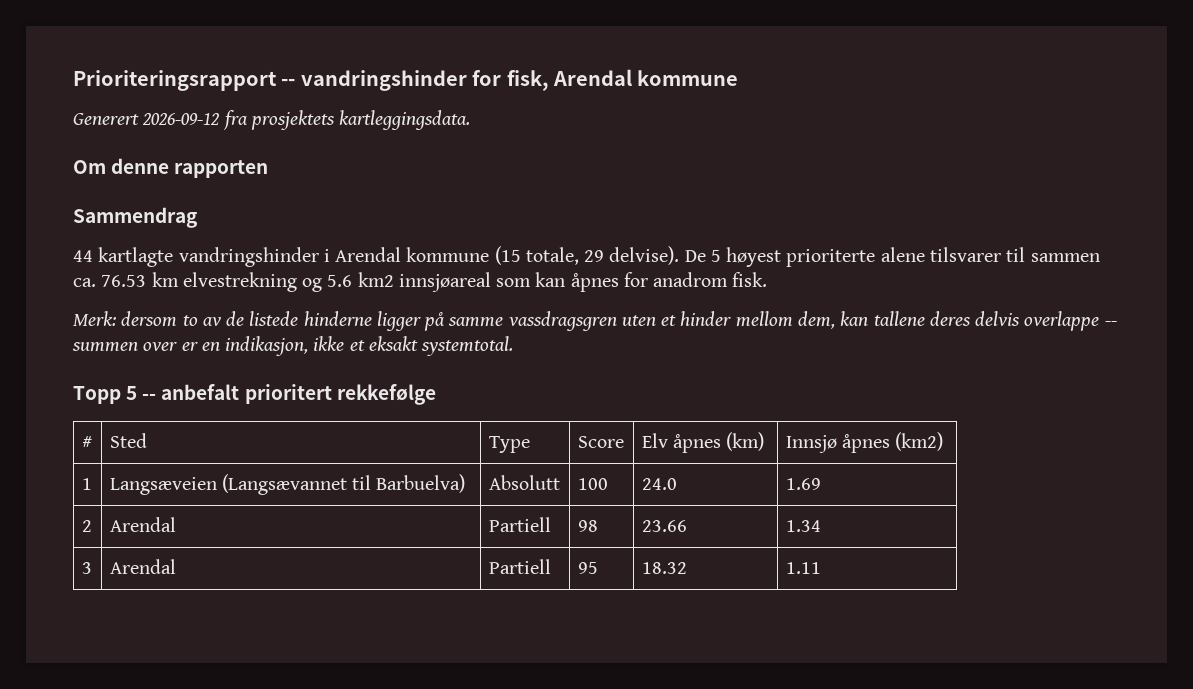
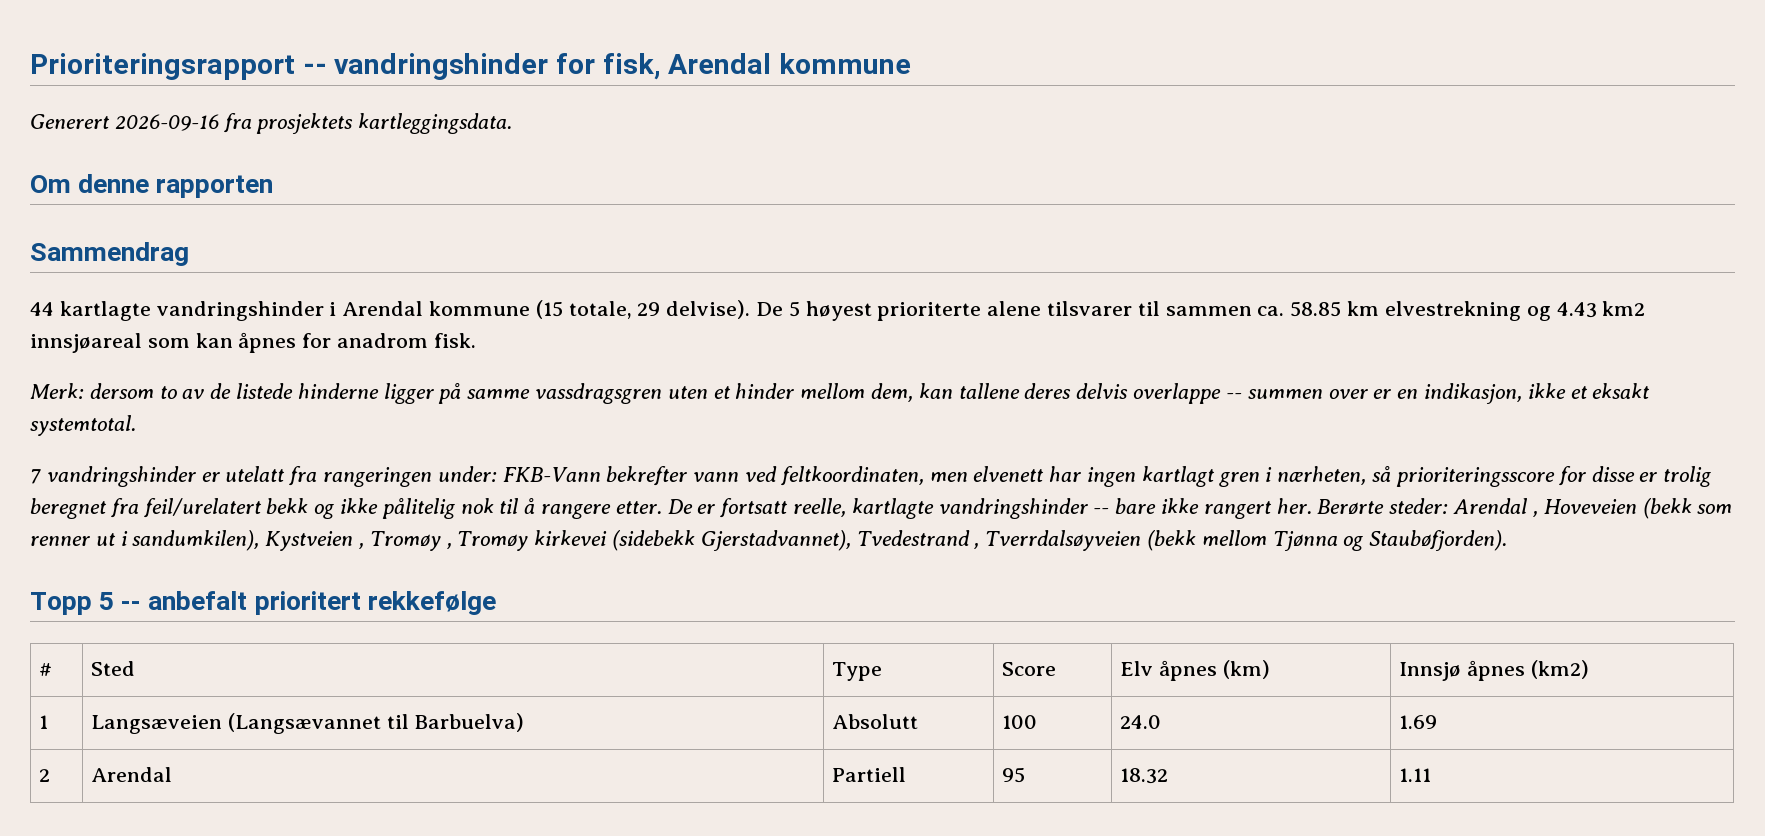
- Generert 2026-09-12 fra prosjektets kartleggingsdata.
+ Generert 2026-09-16 fra prosjektets kartleggingsdata.
- De 5 høyest prioriterte alene tilsvarer til sammen ca. 76.53 km elvestrekning og 5.6 km2 innsjøareal som kan åpnes for anadrom fisk.
+ De 5 høyest prioriterte alene tilsvarer til sammen ca. 58.85 km elvestrekning og 4.43 km2 innsjøareal som kan åpnes for anadrom fisk.
+ 7 vandringshinder er utelatt fra rangeringen under: FKB-Vann bekrefter vann ved feltkoordinaten, men elvenett har ingen kartlagt gren i nærheten, så prioriteringsscore for disse er trolig beregnet fra feil/urelatert bekk og ikke pålitelig nok til å rangere etter. De er fortsatt reelle, kartlagte vandringshinder -- bare ikke rangert her. Berørte steder: Arendal , Hoveveien (bekk som renner ut i sandumkilen), Kystveien , Tromøy , Tromøy kirkevei (sidebekk Gjerstadvannet), Tvedestrand , Tverrdalsøyveien (bekk mellom Tjønna og Staubøfjorden).
- 2 | Arendal | Partiell | 98 | 23.66 | 1.34
- 3 | Arendal | Partiell | 95 | 18.32 | 1.11
+ 2 | Arendal | Partiell | 95 | 18.32 | 1.11

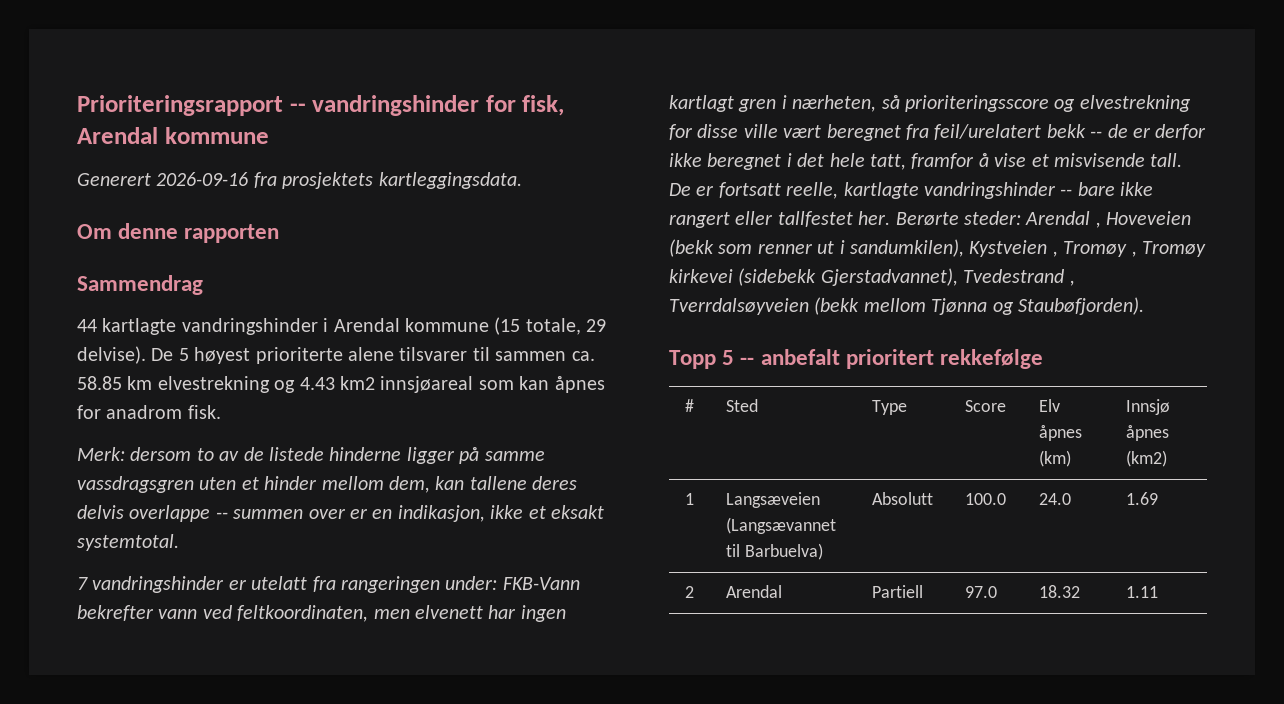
- 7 vandringshinder er utelatt fra rangeringen under: FKB-Vann bekrefter vann ved feltkoordinaten, men elvenett har ingen kartlagt gren i nærheten, så prioriteringsscore for disse er trolig beregnet fra feil/urelatert bekk og ikke pålitelig nok til å rangere etter.
+ 7 vandringshinder er utelatt fra rangeringen under: FKB-Vann bekrefter vann ved feltkoordinaten, men elvenett har ingen kartlagt gren i nærheten, så prioriteringsscore og elvestrekning for disse ville vært beregnet fra feil/urelatert bekk -- de er derfor ikke beregnet i det hele tatt, framfor å vise et misvisende tall.
- De er fortsatt reelle, kartlagte vandringshinder -- bare ikke rangert her.
+ De er fortsatt reelle, kartlagte vandringshinder -- bare ikke rangert eller tallfestet her.
- 1 | Langsæveien (Langsævannet til Barbuelva) | Absolutt | 100 | 24.0 | 1.69
+ 1 | Langsæveien (Langsævannet til Barbuelva) | Absolutt | 100.0 | 24.0 | 1.69
- 2 | Arendal | Partiell | 95 | 18.32 | 1.11
+ 2 | Arendal | Partiell | 97.0 | 18.32 | 1.11

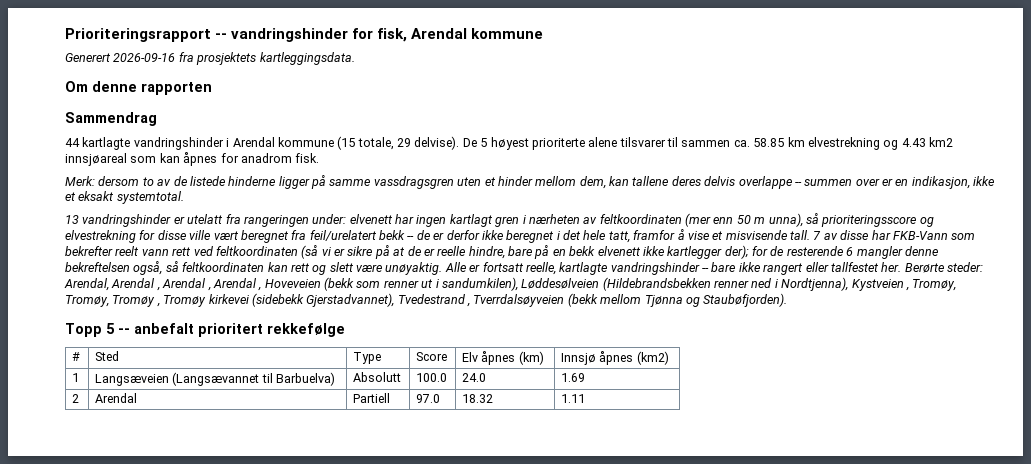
- 7 vandringshinder er utelatt fra rangeringen under: FKB-Vann bekrefter vann ved feltkoordinaten, men elvenett har ingen kartlagt gren i nærheten, så prioriteringsscore og elvestrekning for disse ville vært beregnet fra feil/urelatert bekk -- de er derfor ikke beregnet i det hele tatt, framfor å vise et misvisende tall.
+ 13 vandringshinder er utelatt fra rangeringen under: elvenett har ingen kartlagt gren i nærheten av feltkoordinaten (mer enn 50 m unna), så prioriteringsscore og elvestrekning for disse ville vært beregnet fra feil/urelatert bekk -- de er derfor ikke beregnet i det hele tatt, framfor å vise et misvisende tall.
- De er fortsatt reelle, kartlagte vandringshinder -- bare ikke rangert eller tallfestet her.
+ 7 av disse har FKB-Vann som bekrefter reelt vann rett ved feltkoordinaten (så vi er sikre på at de er reelle hindre, bare på en bekk elvenett ikke kartlegger der); for de resterende 6 mangler denne bekreftelsen også, så feltkoordinaten kan rett og slett være unøyaktig. Alle er fortsatt reelle, kartlagte vandringshinder -- bare ikke rangert eller tallfestet her.
- Berørte steder: Arendal , Hoveveien (bekk som renner ut i sandumkilen), Kystveien , Tromøy , Tromøy kirkevei (sidebekk Gjerstadvannet), Tvedestrand , Tverrdalsøyveien (bekk mellom Tjønna og Staubøfjorden).
+ Berørte steder: Arendal, Arendal , Arendal , Arendal , Hoveveien (bekk som renner ut i sandumkilen), Løddesølveien (Hildebrandsbekken renner ned i Nordtjenna), Kystveien , Tromøy, Tromøy, Tromøy , Tromøy kirkevei (sidebekk Gjerstadvannet), Tvedestrand , Tverrdalsøyveien (bekk mellom Tjønna og Staubøfjorden).

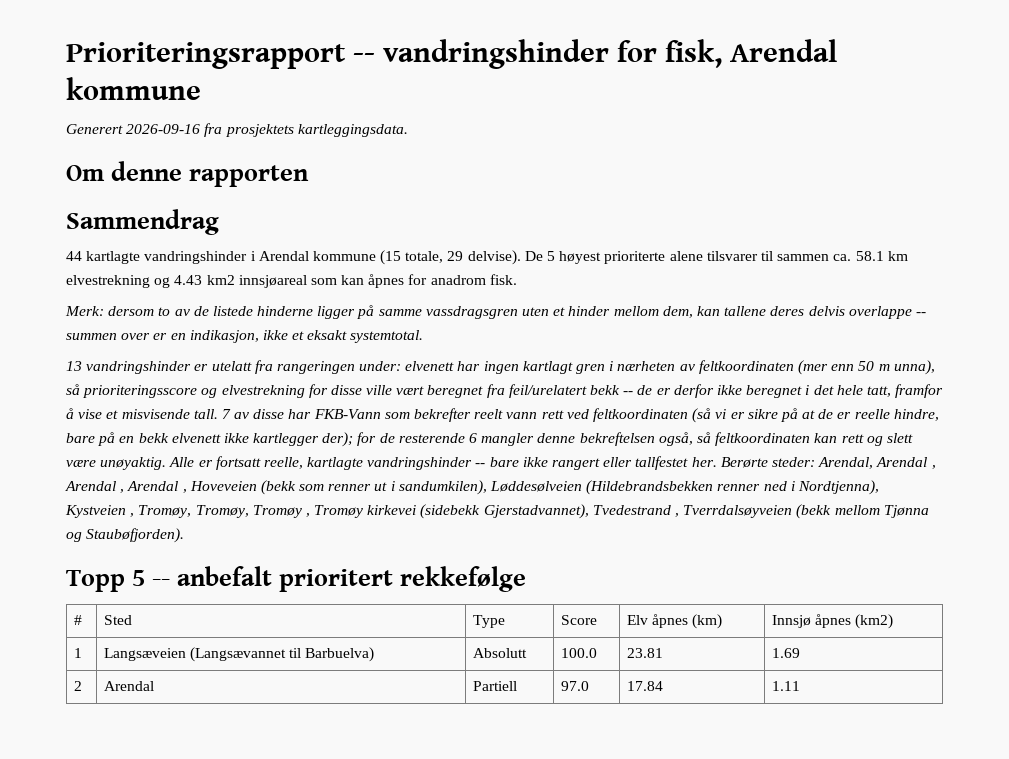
- De 5 høyest prioriterte alene tilsvarer til sammen ca. 58.85 km elvestrekning og 4.43 km2 innsjøareal som kan åpnes for anadrom fisk.
+ De 5 høyest prioriterte alene tilsvarer til sammen ca. 58.1 km elvestrekning og 4.43 km2 innsjøareal som kan åpnes for anadrom fisk.
- 1 | Langsæveien (Langsævannet til Barbuelva) | Absolutt | 100.0 | 24.0 | 1.69
+ 1 | Langsæveien (Langsævannet til Barbuelva) | Absolutt | 100.0 | 23.81 | 1.69
- 2 | Arendal | Partiell | 97.0 | 18.32 | 1.11
+ 2 | Arendal | Partiell | 97.0 | 17.84 | 1.11

